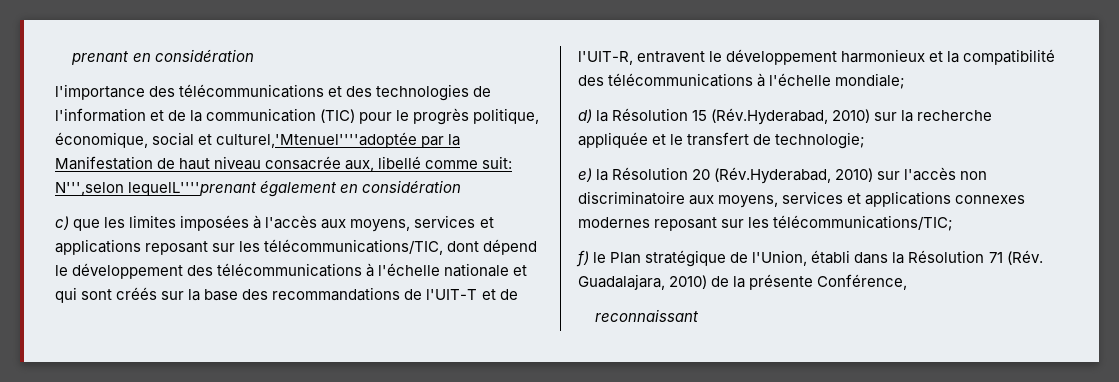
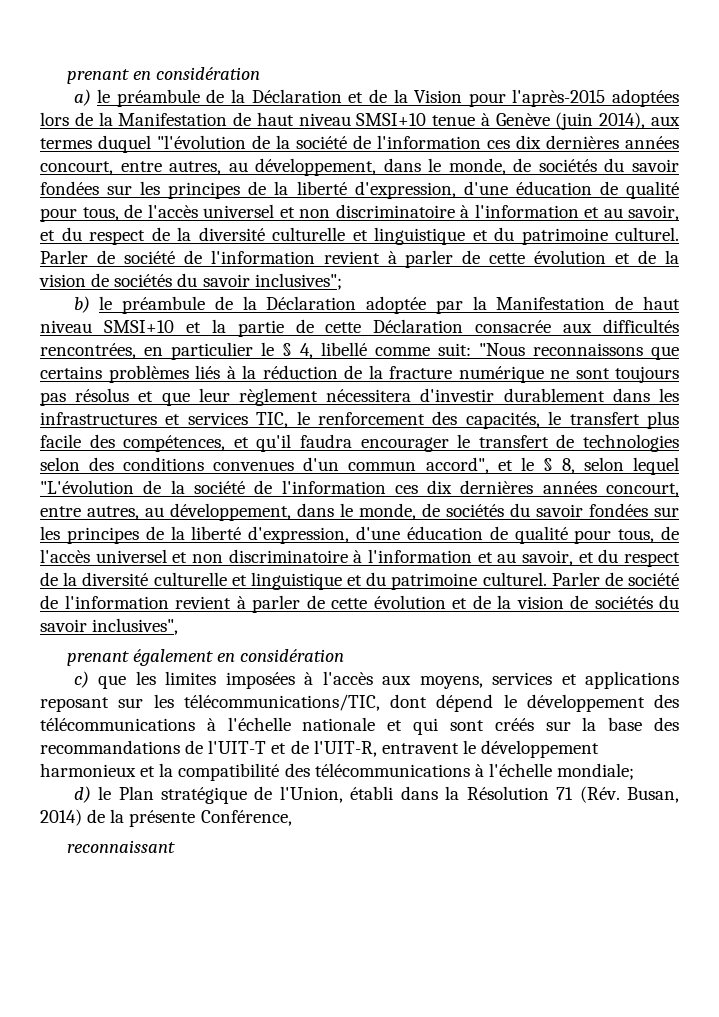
- l'importance des télécommunications et des technologies de l'information et de la communication (TIC) pour le progrès politique, économique, social et culturel,'Mtenuel''''adoptée par la Manifestation de haut niveau consacrée aux, libellé comme suit: N''',selon lequelL''''prenant également en considération
+ a) le préambule de la Déclaration et de la Vision pour l'après-2015 adoptées lors de la Manifestation de haut niveau SMSI+10 tenue à Genève (juin 2014), aux termes duquel "l'évolution de la société de l'information ces dix dernières années concourt, entre autres, au développement, dans le monde, de sociétés du savoir fondées sur les principes de la liberté d'expression, d'une éducation de qualité pour tous, de l'accès universel et non discriminatoire à l'information et au savoir, et du respect de la diversité culturelle et linguistique et du patrimoine culturel. Parler de société de l'information revient à parler de cette évolution et de la vision de sociétés du savoir inclusives";
+ b) le préambule de la Déclaration adoptée par la Manifestation de haut niveau SMSI+10 et la partie de cette Déclaration consacrée aux difficultés rencontrées, en particulier le § 4, libellé comme suit: "Nous reconnaissons que certains problèmes liés à la réduction de la fracture numérique ne sont toujours pas résolus et que leur règlement nécessitera d'investir durablement dans les infrastructures et services TIC, le renforcement des capacités, le transfert plus facile des compétences, et qu'il faudra encourager le transfert de technologies selon des conditions convenues d'un commun accord", et le § 8, selon lequel "L'évolution de la société de l'information ces dix dernières années concourt, entre autres, au développement, dans le monde, de sociétés du savoir fondées sur les principes de la liberté d'expression, d'une éducation de qualité pour tous, de l'accès universel et non discriminatoire à l'information et au savoir, et du respect de la diversité culturelle et linguistique et du patrimoine culturel. Parler de société de l'information revient à parler de cette évolution et de la vision de sociétés du savoir inclusives",
+ prenant également en considération
- d) la Résolution 15 (Rév.Hyderabad, 2010) sur la recherche appliquée et le transfert de technologie;
- e) la Résolution 20 (Rév.Hyderabad, 2010) sur l'accès non discriminatoire aux moyens, services et applications connexes modernes reposant sur les télécommunications/TIC;
- f) le Plan stratégique de l'Union, établi dans la Résolution 71 (Rév. Guadalajara, 2010) de la présente Conférence,
+ d) le Plan stratégique de l'Union, établi dans la Résolution 71 (Rév. Busan, 2014) de la présente Conférence,

